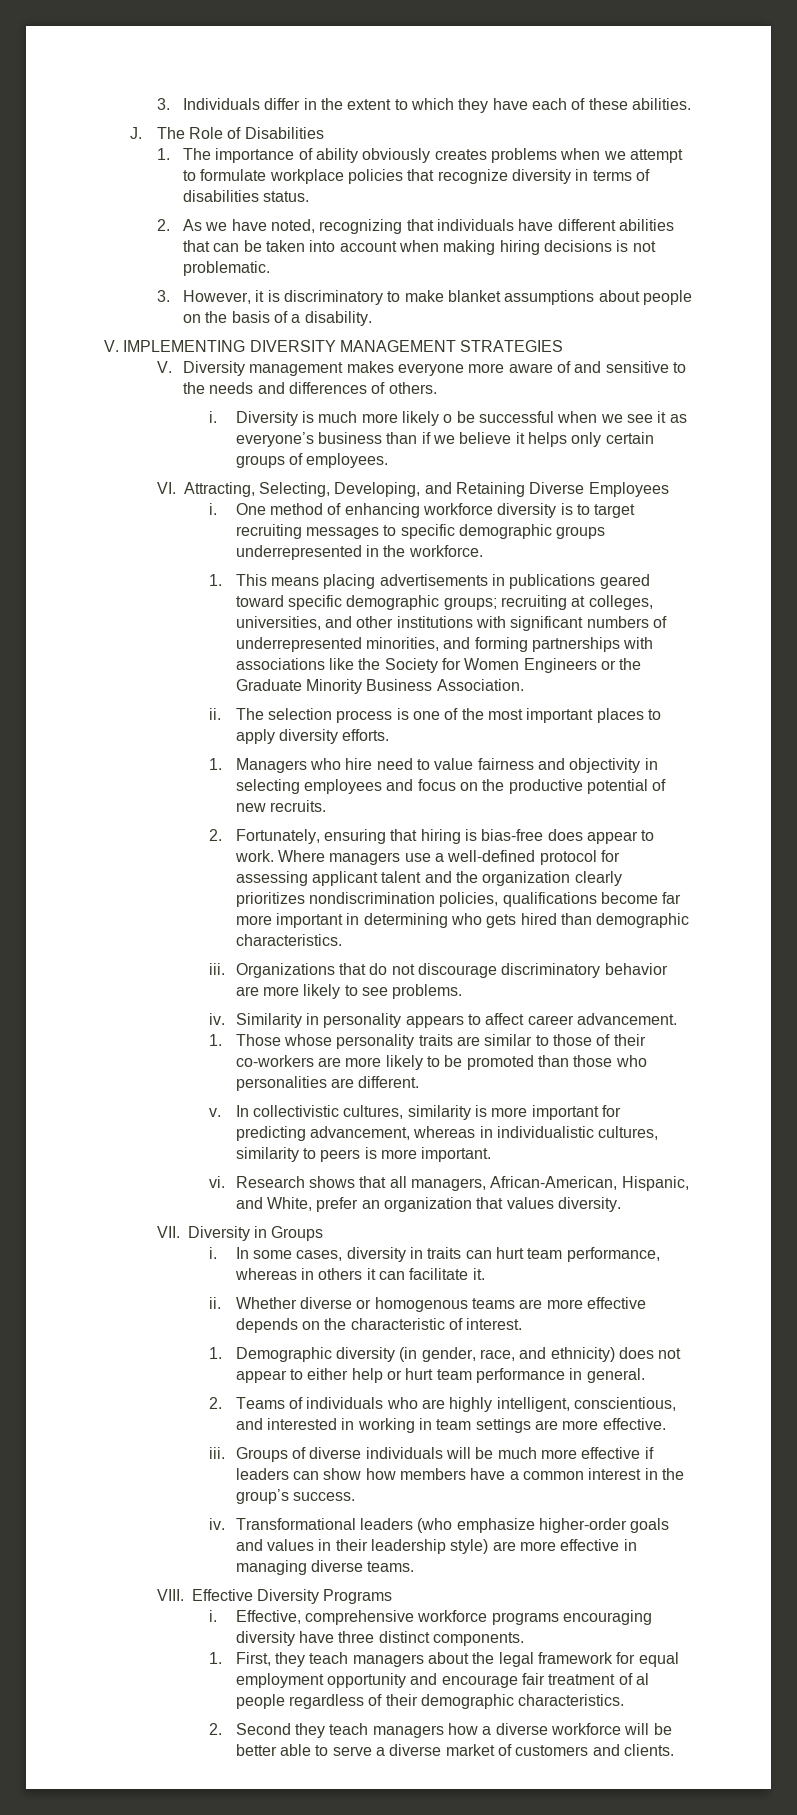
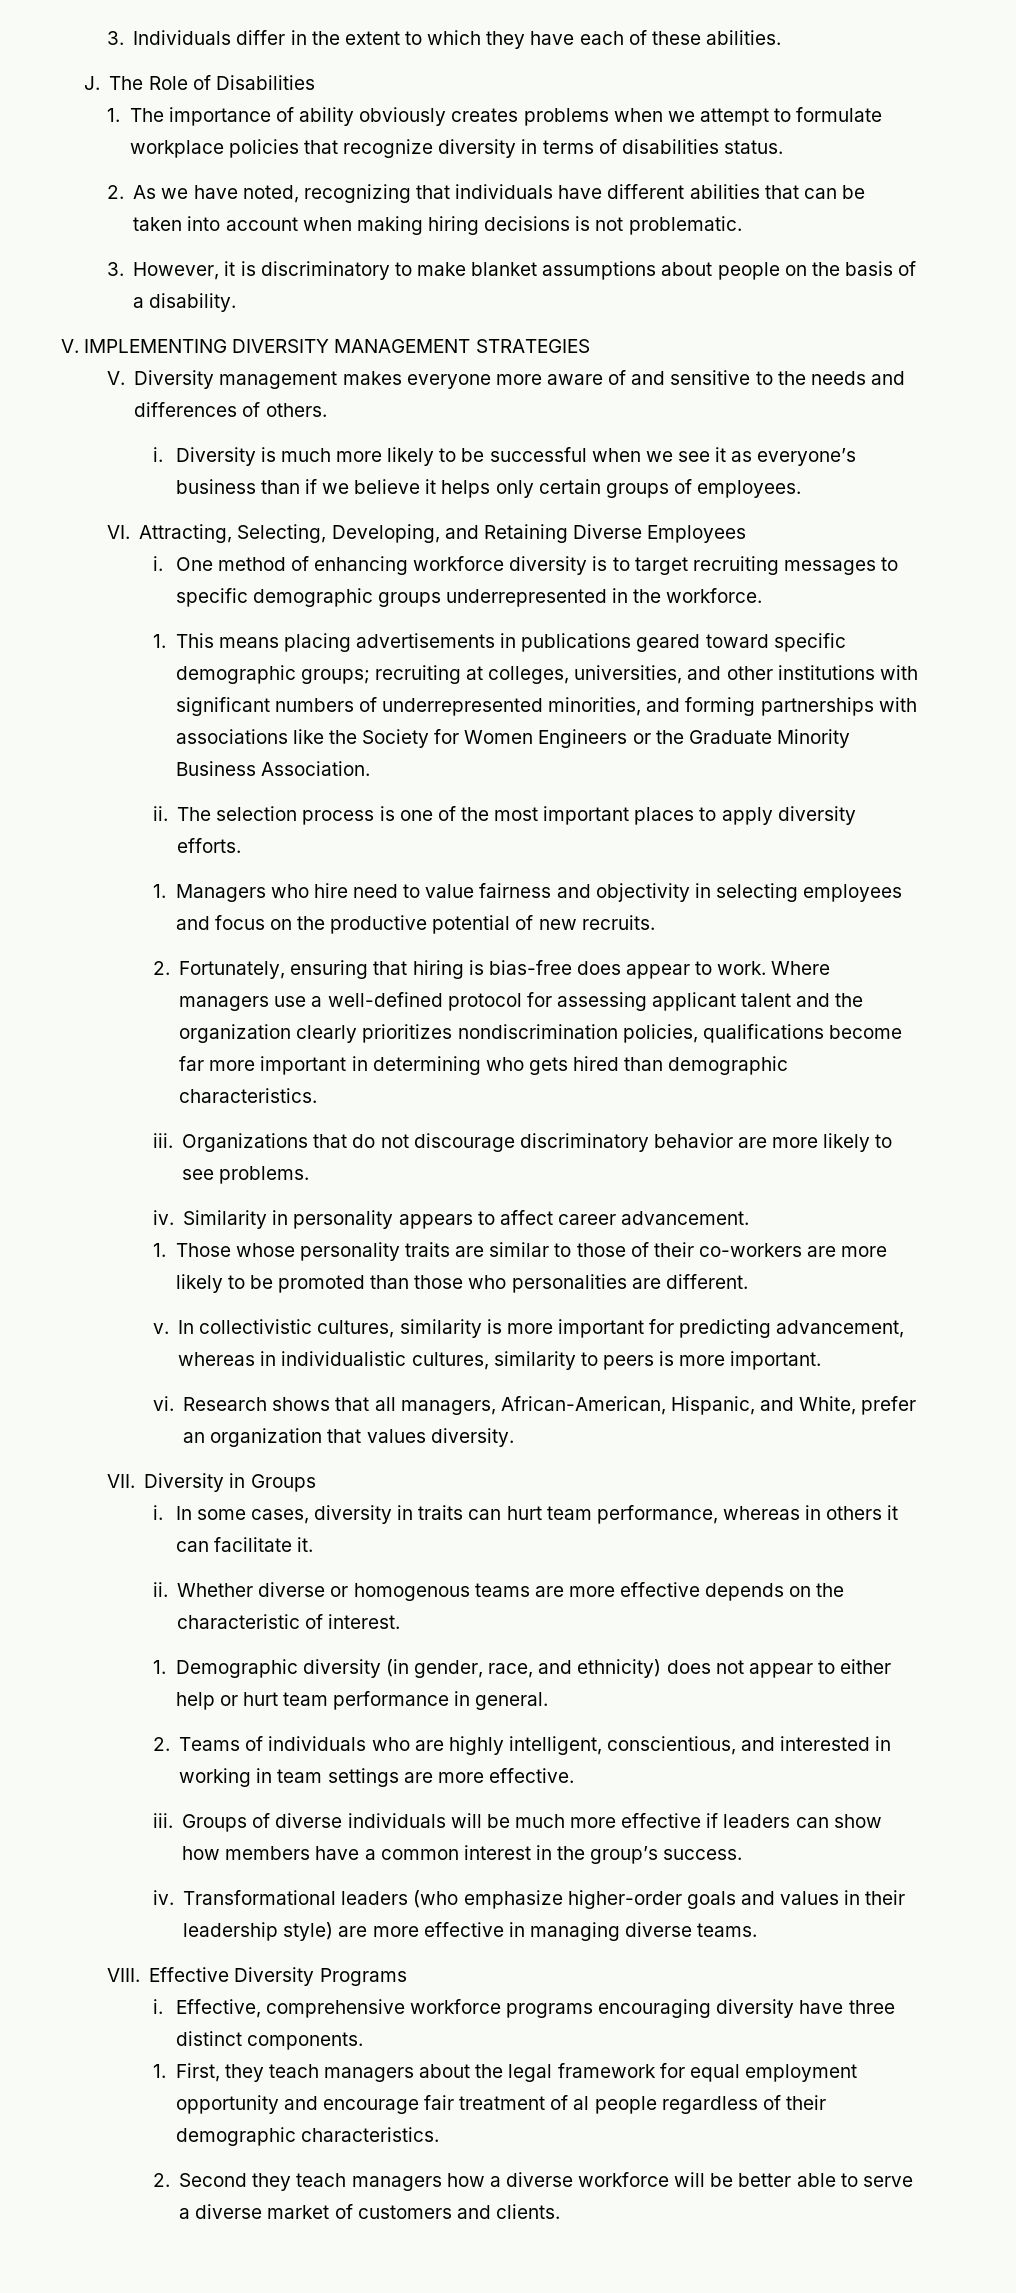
- Diversity is much more likely o be successful when we see it as everyone’s business than if we believe it helps only certain groups of employees.
+ Diversity is much more likely to be successful when we see it as everyone’s business than if we believe it helps only certain groups of employees.

